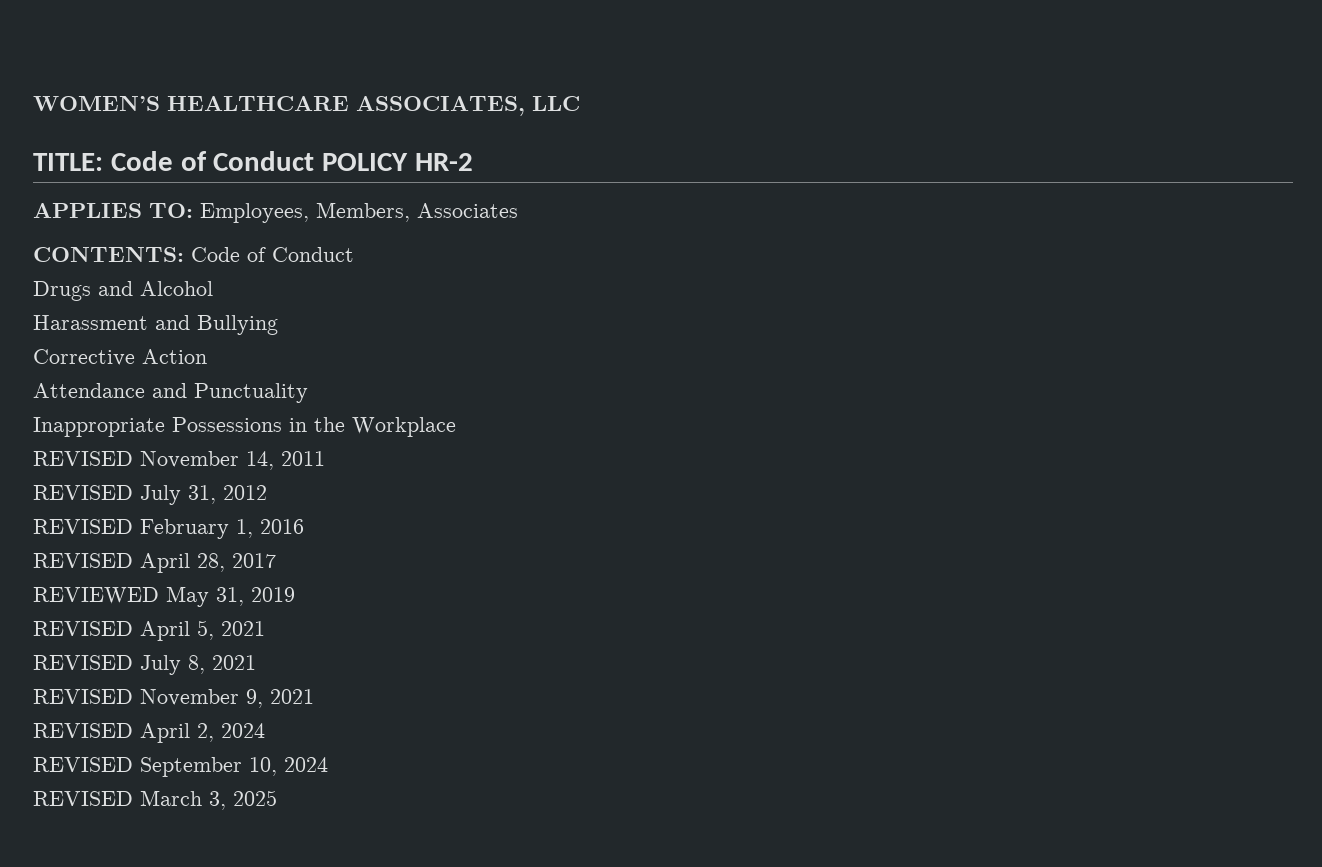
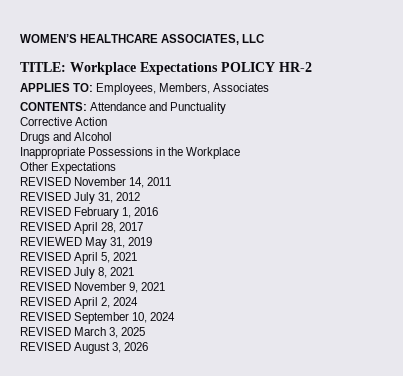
- TITLE: Code of Conduct POLICY HR-2
+ TITLE: Workplace Expectations POLICY HR-2
- CONTENTS: Code of Conduct
+ CONTENTS: Attendance and Punctuality
+ Corrective Action
  Drugs and Alcohol
- Harassment and Bullying
- Corrective Action
- Attendance and Punctuality
+ Other Expectations
+ REVISED August 3, 2026

